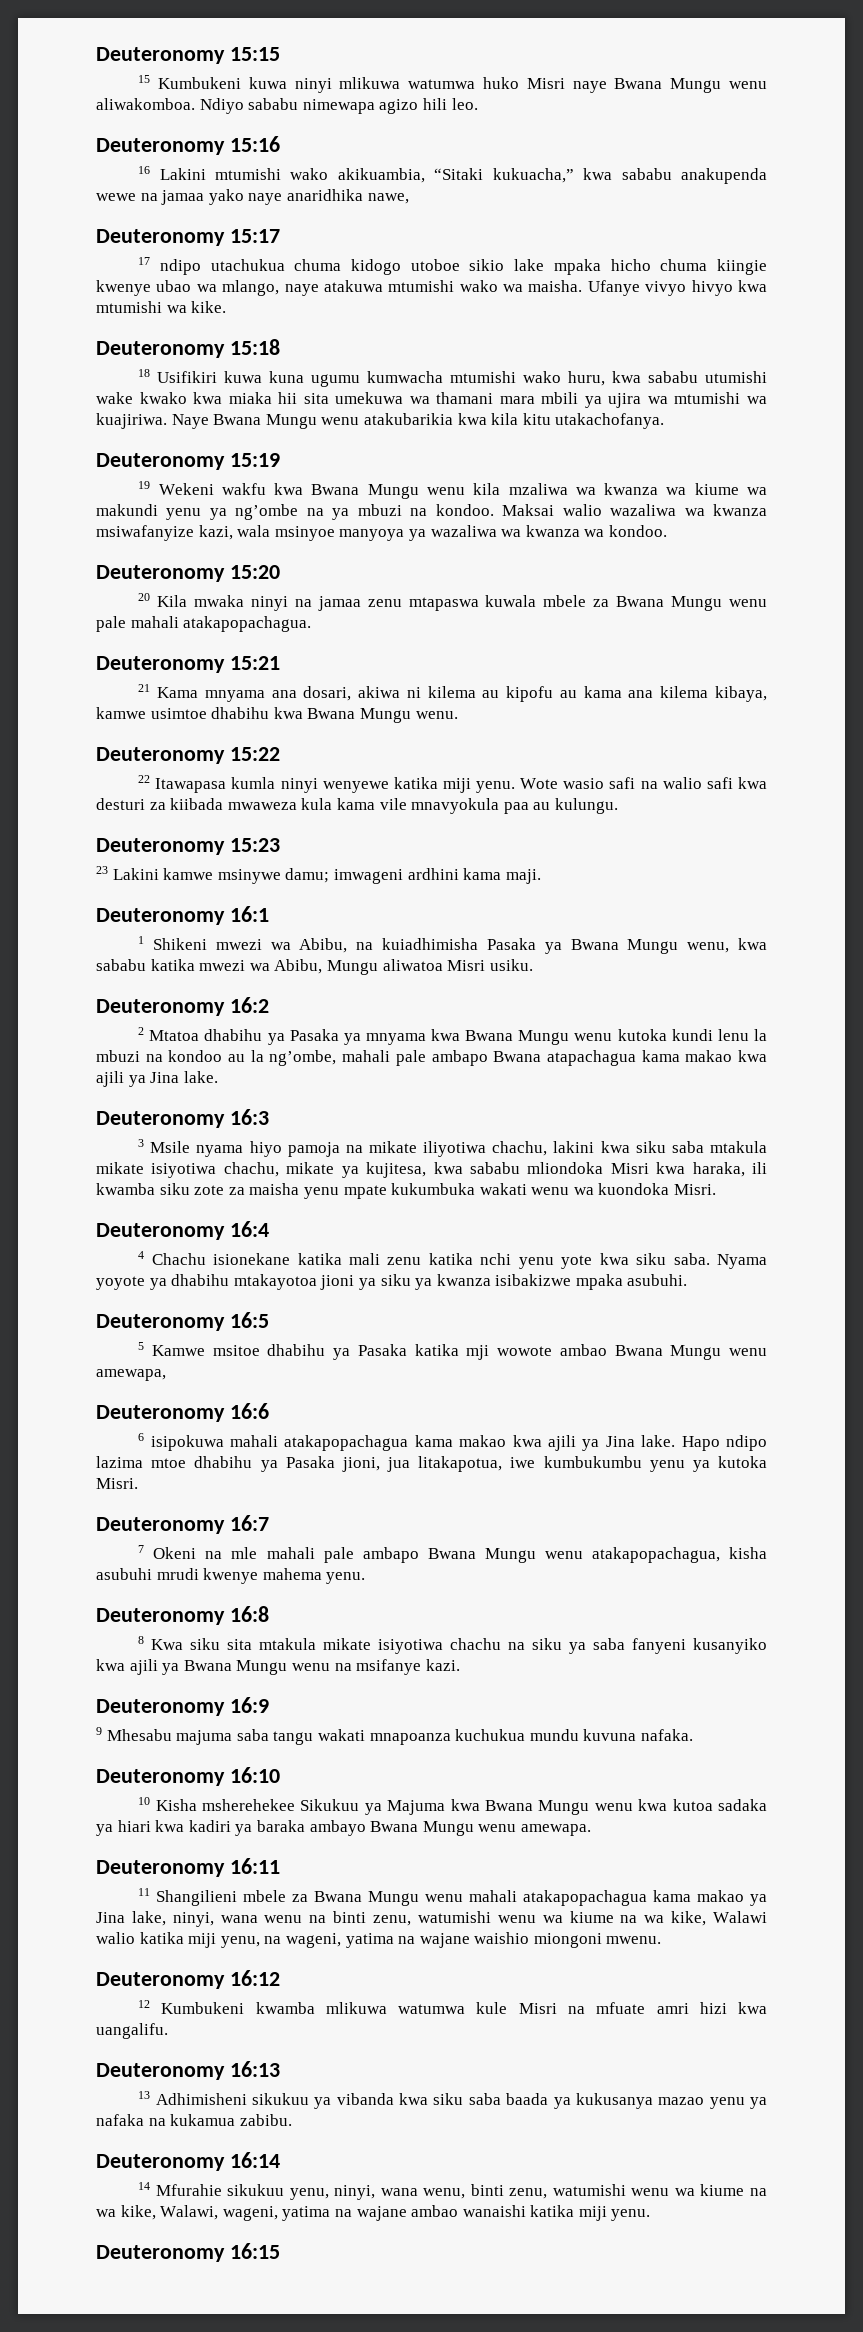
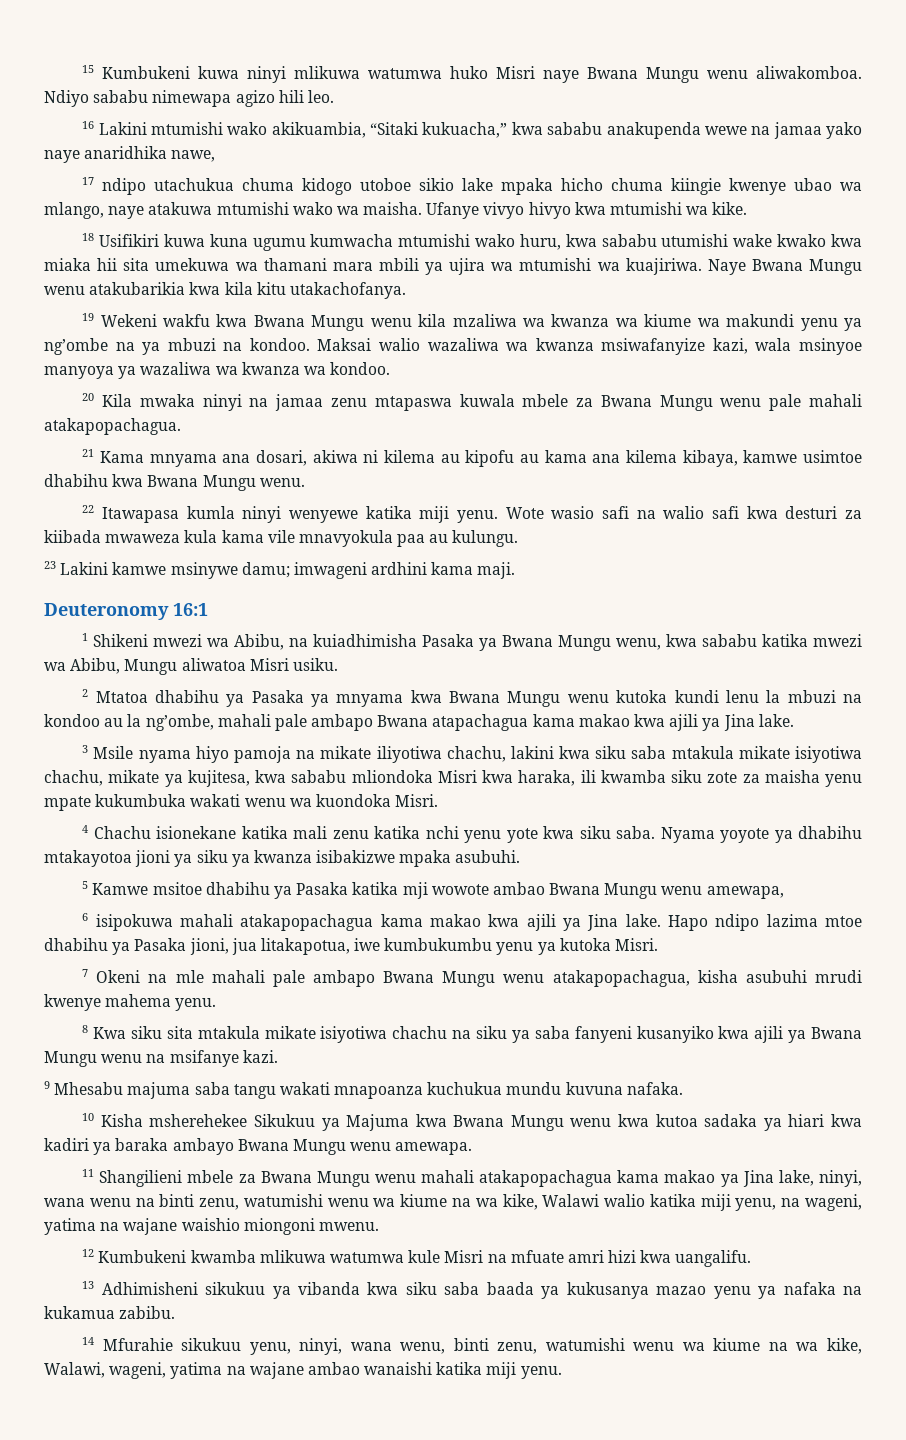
- Deuteronomy 15:15
- Deuteronomy 15:16
- Deuteronomy 15:17
- Deuteronomy 15:18
- Deuteronomy 15:19
- Deuteronomy 15:20
- Deuteronomy 15:21
- Deuteronomy 15:22
- Deuteronomy 15:23
- Deuteronomy 16:2
- Deuteronomy 16:3
- Deuteronomy 16:4
- Deuteronomy 16:5
- Deuteronomy 16:6
- Deuteronomy 16:7
- Deuteronomy 16:8
- Deuteronomy 16:9
- Deuteronomy 16:10
- Deuteronomy 16:11
- Deuteronomy 16:12
- Deuteronomy 16:13
- Deuteronomy 16:14
- Deuteronomy 16:15

